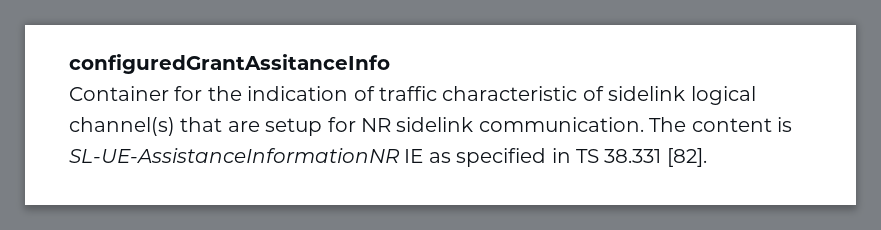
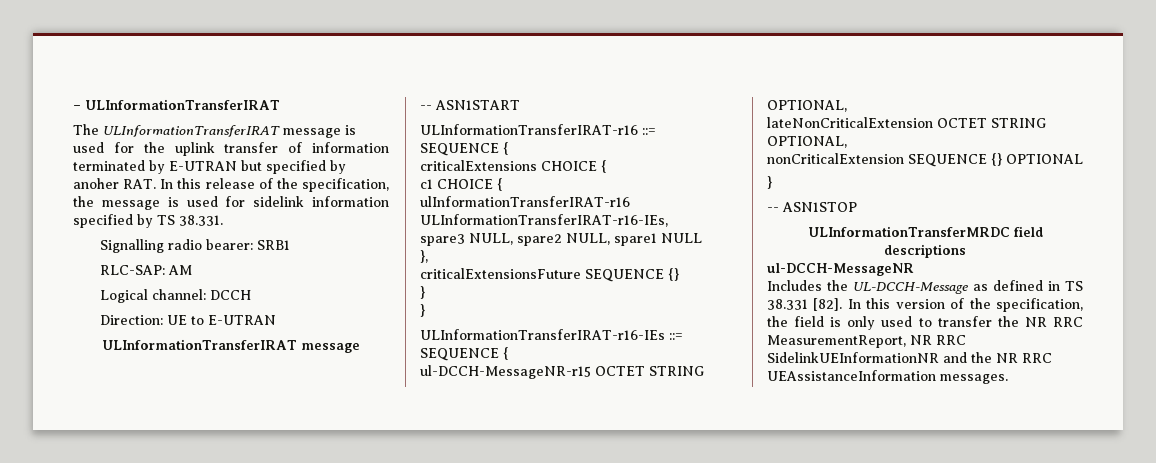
- configuredGrantAssitanceInfo
- Container for the indication of traffic characteristic of sidelink logical channel(s) that are setup for NR sidelink communication. The content is SL-UE-AssistanceInformationNR IE as specified in TS 38.331 [82].
+ – ULInformationTransferIRAT
+ The ULInformationTransferIRAT message is used for the uplink transfer of information terminated by E-UTRAN but specified by anoher RAT. In this release of the specification, the message is used for sidelink information specified by TS 38.331.
+ Signalling radio bearer: SRB1
+ RLC-SAP: AM
+ Logical channel: DCCH
+ Direction: UE to E-UTRAN
+ ULInformationTransferIRAT message
+ -- ASN1START
+ ULInformationTransferIRAT-r16 ::= SEQUENCE {
+ criticalExtensions CHOICE {
+ c1 CHOICE {
+ ulInformationTransferIRAT-r16 ULInformationTransferIRAT-r16-IEs,
+ spare3 NULL, spare2 NULL, spare1 NULL
+ },
+ criticalExtensionsFuture SEQUENCE {}
+ }
+ }
+ ULInformationTransferIRAT-r16-IEs ::= SEQUENCE {
+ ul-DCCH-MessageNR-r15 OCTET STRING OPTIONAL,
+ lateNonCriticalExtension OCTET STRING OPTIONAL,
+ nonCriticalExtension SEQUENCE {} OPTIONAL
+ }
+ -- ASN1STOP
+ ULInformationTransferMRDC field descriptions
+ ul-DCCH-MessageNR
+ Includes the UL-DCCH-Message as defined in TS 38.331 [82]. In this version of the specification, the field is only used to transfer the NR RRC MeasurementReport, NR RRC SidelinkUEInformationNR and the NR RRC UEAssistanceInformation messages.

